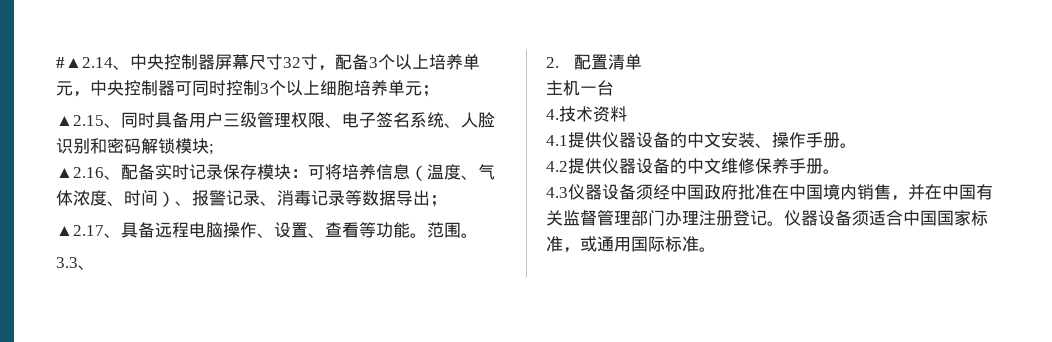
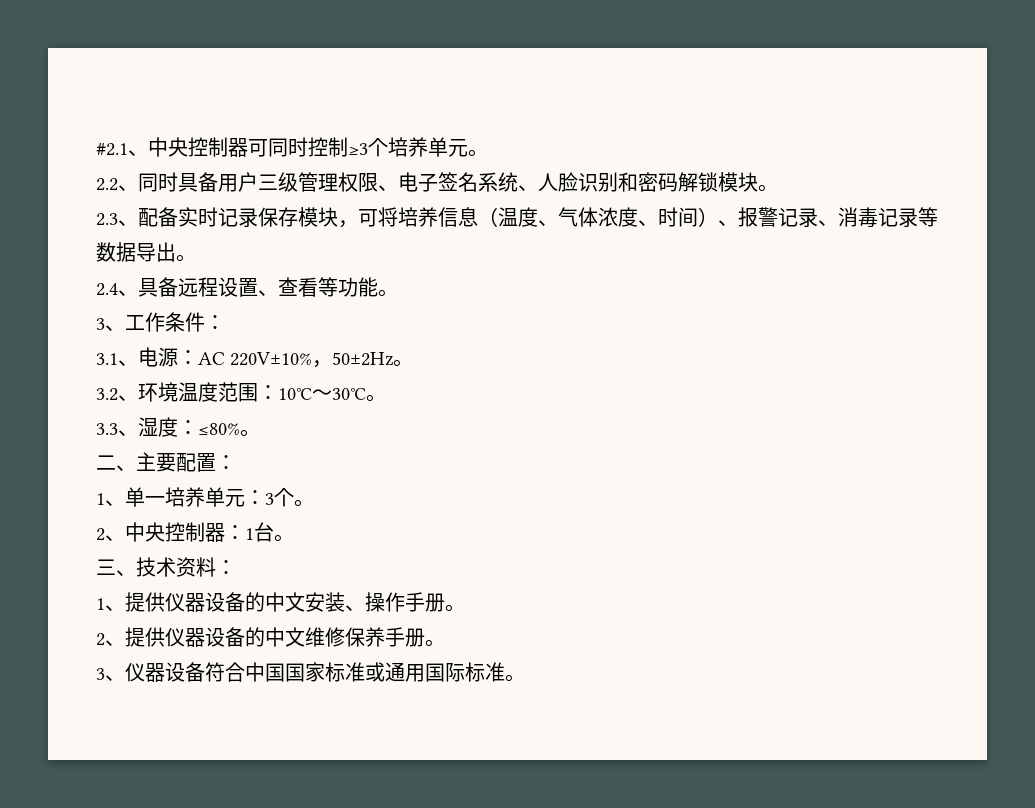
- #▲2.14、中央控制器屏幕尺寸32寸，配备3个以上培养单元，中央控制器可同时控制3个以上细胞培养单元；
- ▲2.15、同时具备用户三级管理权限、电子签名系统、人脸识别和密码解锁模块;
- ▲2.16、配备实时记录保存模块：可将培养信息（温度、气体浓度、时间）、报警记录、消毒记录等数据导出；
- ▲2.17、具备远程电脑操作、设置、查看等功能。范围。
- 3.3、
- 2.配置清单
- 主机一台
- 4.技术资料
- 4.1提供仪器设备的中文安装、操作手册。
+ #2.1、中央控制器可同时控制≥3个培养单元。
+ 2.2、同时具备用户三级管理权限、电子签名系统、人脸识别和密码解锁模块。
+ 2.3、配备实时记录保存模块，可将培养信息（温度、气体浓度、时间）、报警记录、消毒记录等数据导出。
+ 2.4、具备远程设置、查看等功能。
+ 3、工作条件：
+ 3.1、电源：AC 220V±10%，50±2Hz。
+ 3.2、环境温度范围：10℃～30℃。
+ 3.3、湿度：≤80%。
+ 二、主要配置：
+ 1、单一培养单元：3个。
+ 2、中央控制器：1台。
+ 三、技术资料：
+ 1、提供仪器设备的中文安装、操作手册。
- 4.2提供仪器设备的中文维修保养手册。
+ 2、提供仪器设备的中文维修保养手册。
- 4.3仪器设备须经中国政府批准在中国境内销售，并在中国有关监督管理部门办理注册登记。仪器设备须适合中国国家标准，或通用国际标准。
+ 3、仪器设备符合中国国家标准或通用国际标准。

